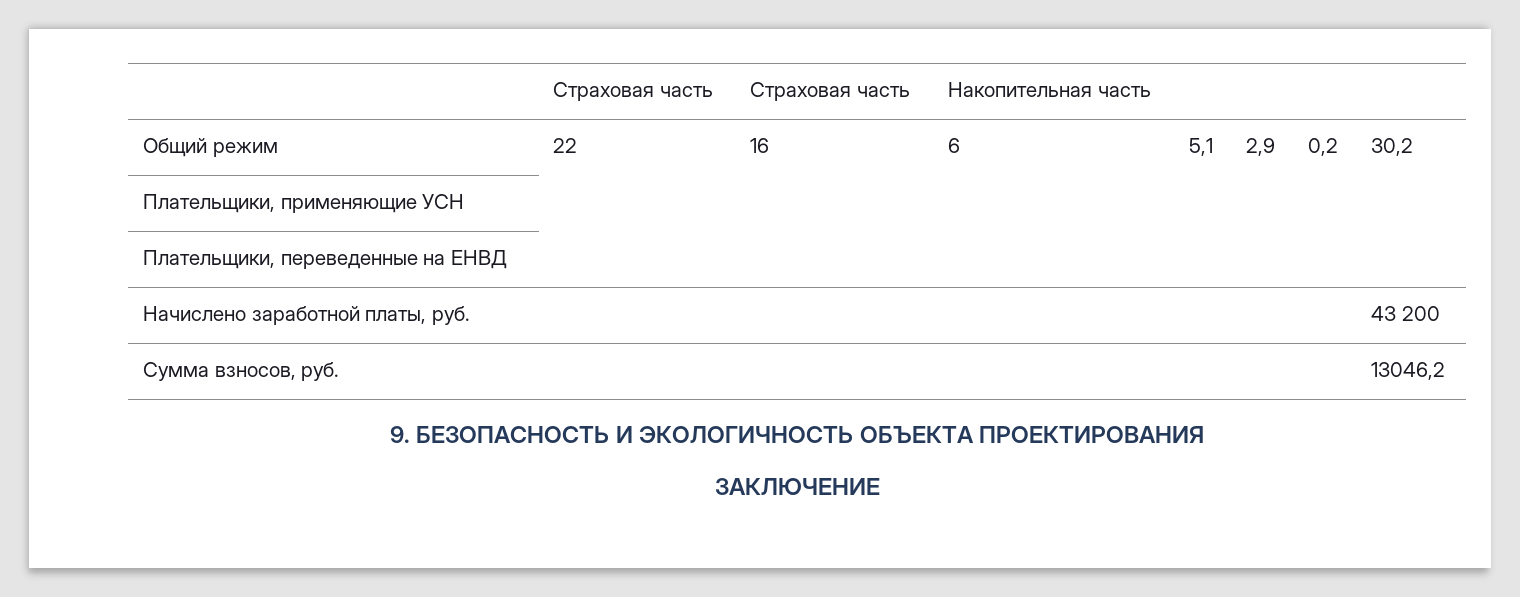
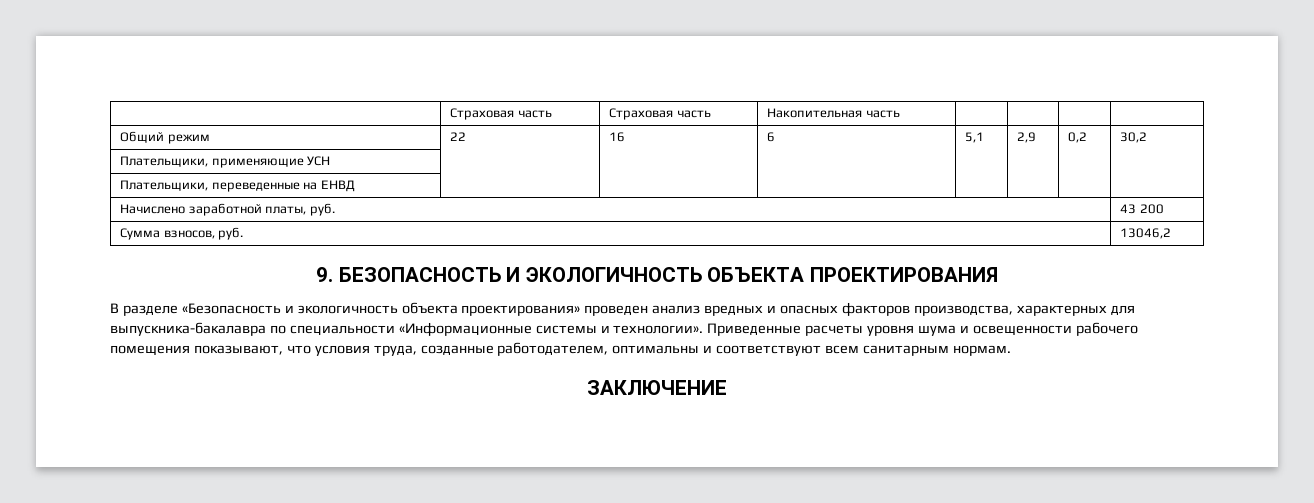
+ В разделе «Безопасность и экологичность объекта проектирования» проведен анализ вредных и опасных факторов производства, характерных для выпускника-бакалавра по специальности «Информационные системы и технологии». Приведенные расчеты уровня шума и освещенности рабочего помещения показывают, что условия труда, созданные работодателем, оптимальны и соответствуют всем санитарным нормам.

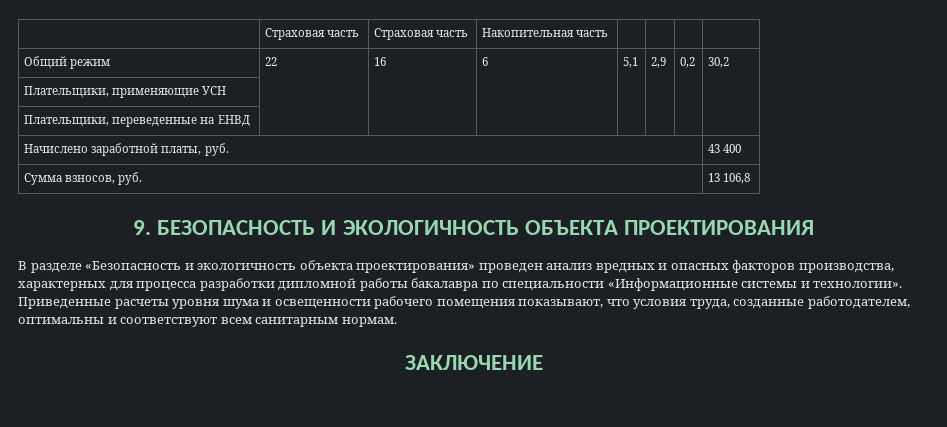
- Начислено заработной платы, руб. | 43 200
+ Начислено заработной платы, руб. | 43 400
- Сумма взносов, руб. | 13046,2
+ Сумма взносов, руб. | 13 106,8
- В разделе «Безопасность и экологичность объекта проектирования» проведен анализ вредных и опасных факторов производства, характерных для выпускника-бакалавра по специальности «Информационные системы и технологии».
+ В разделе «Безопасность и экологичность объекта проектирования» проведен анализ вредных и опасных факторов производства, характерных для процесса разработки дипломной работы бакалавра по специальности «Информационные системы и технологии».

